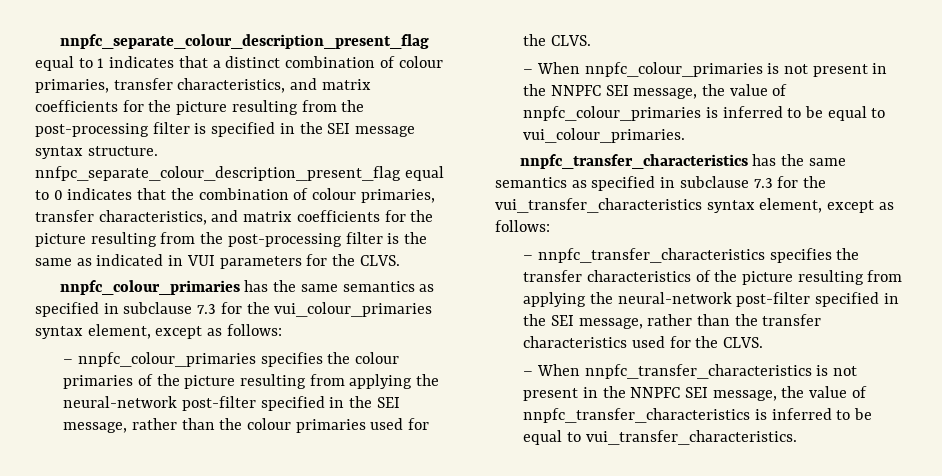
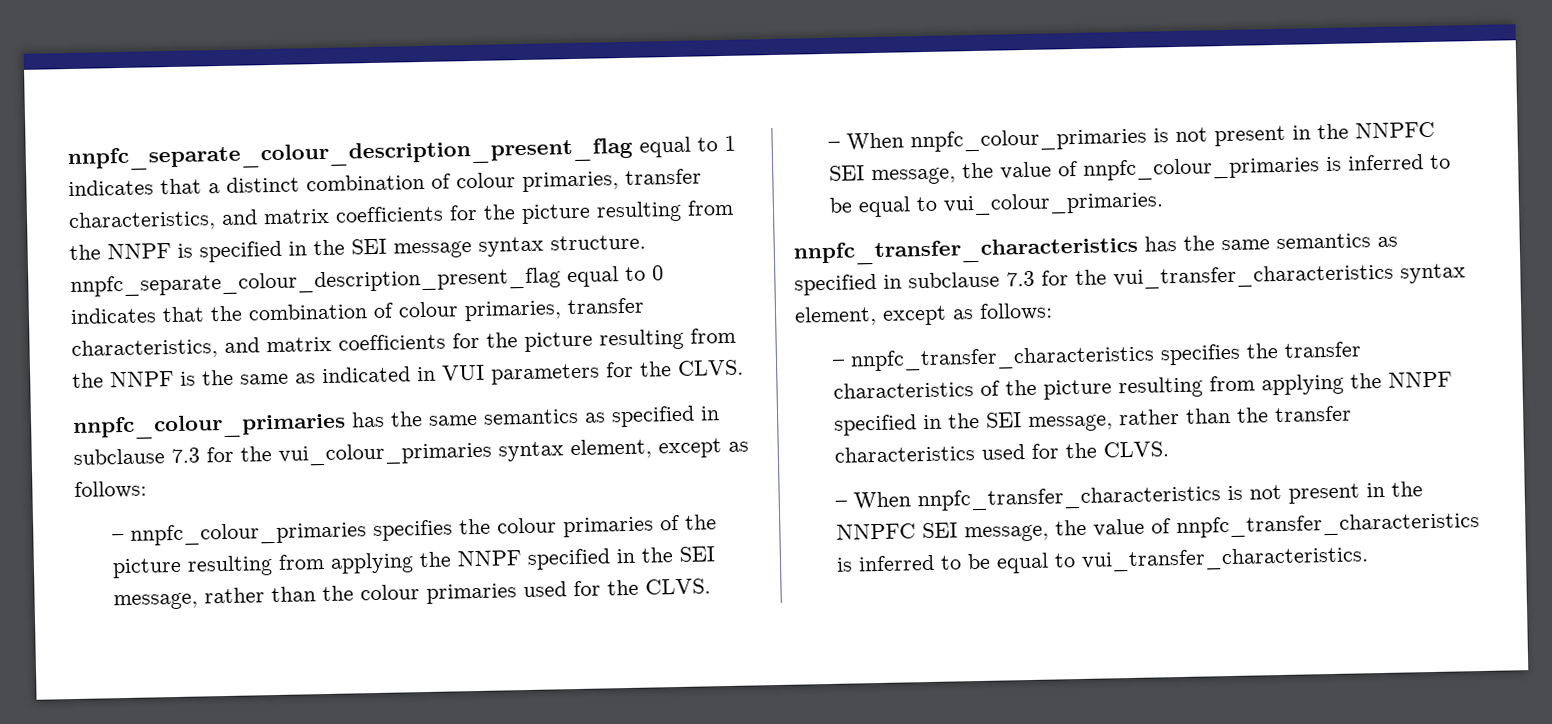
- nnpfc_separate_colour_description_present_flag equal to 1 indicates that a distinct combination of colour primaries, transfer characteristics, and matrix coefficients for the picture resulting from the post-processing filter is specified in the SEI message syntax structure. nnfpc_separate_colour_description_present_flag equal to 0 indicates that the combination of colour primaries, transfer characteristics, and matrix coefficients for the picture resulting from the post-processing filter is the same as indicated in VUI parameters for the CLVS.
+ nnpfc_separate_colour_description_present_flag equal to 1 indicates that a distinct combination of colour primaries, transfer characteristics, and matrix coefficients for the picture resulting from the NNPF is specified in the SEI message syntax structure. nnpfc_separate_colour_description_present_flag equal to 0 indicates that the combination of colour primaries, transfer characteristics, and matrix coefficients for the picture resulting from the NNPF is the same as indicated in VUI parameters for the CLVS.
- – nnpfc_colour_primaries specifies the colour primaries of the picture resulting from applying the neural-network post-filter specified in the SEI message, rather than the colour primaries used for the CLVS.
+ – nnpfc_colour_primaries specifies the colour primaries of the picture resulting from applying the NNPF specified in the SEI message, rather than the colour primaries used for the CLVS.
- – nnpfc_transfer_characteristics specifies the transfer characteristics of the picture resulting from applying the neural-network post-filter specified in the SEI message, rather than the transfer characteristics used for the CLVS.
+ – nnpfc_transfer_characteristics specifies the transfer characteristics of the picture resulting from applying the NNPF specified in the SEI message, rather than the transfer characteristics used for the CLVS.

